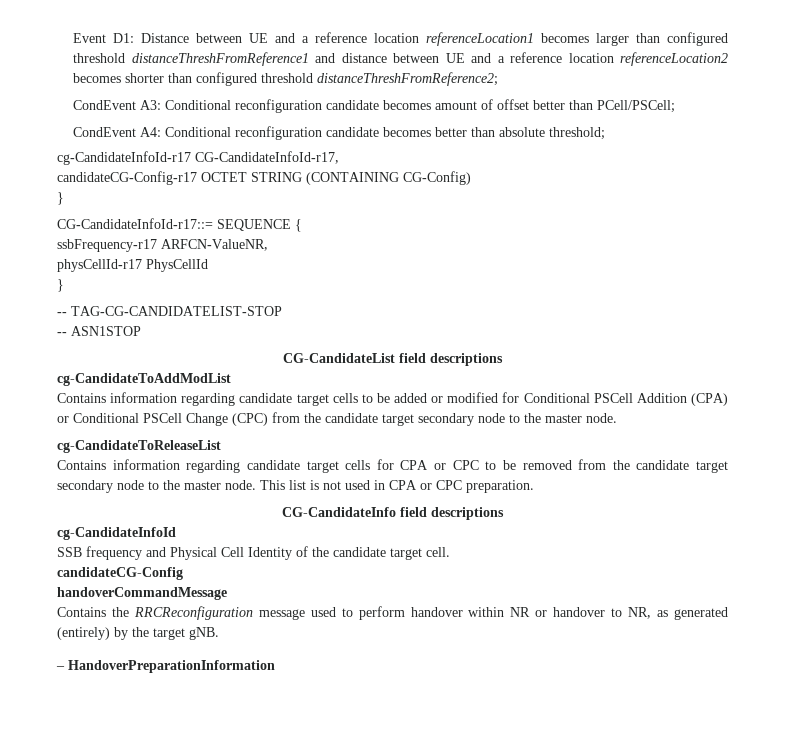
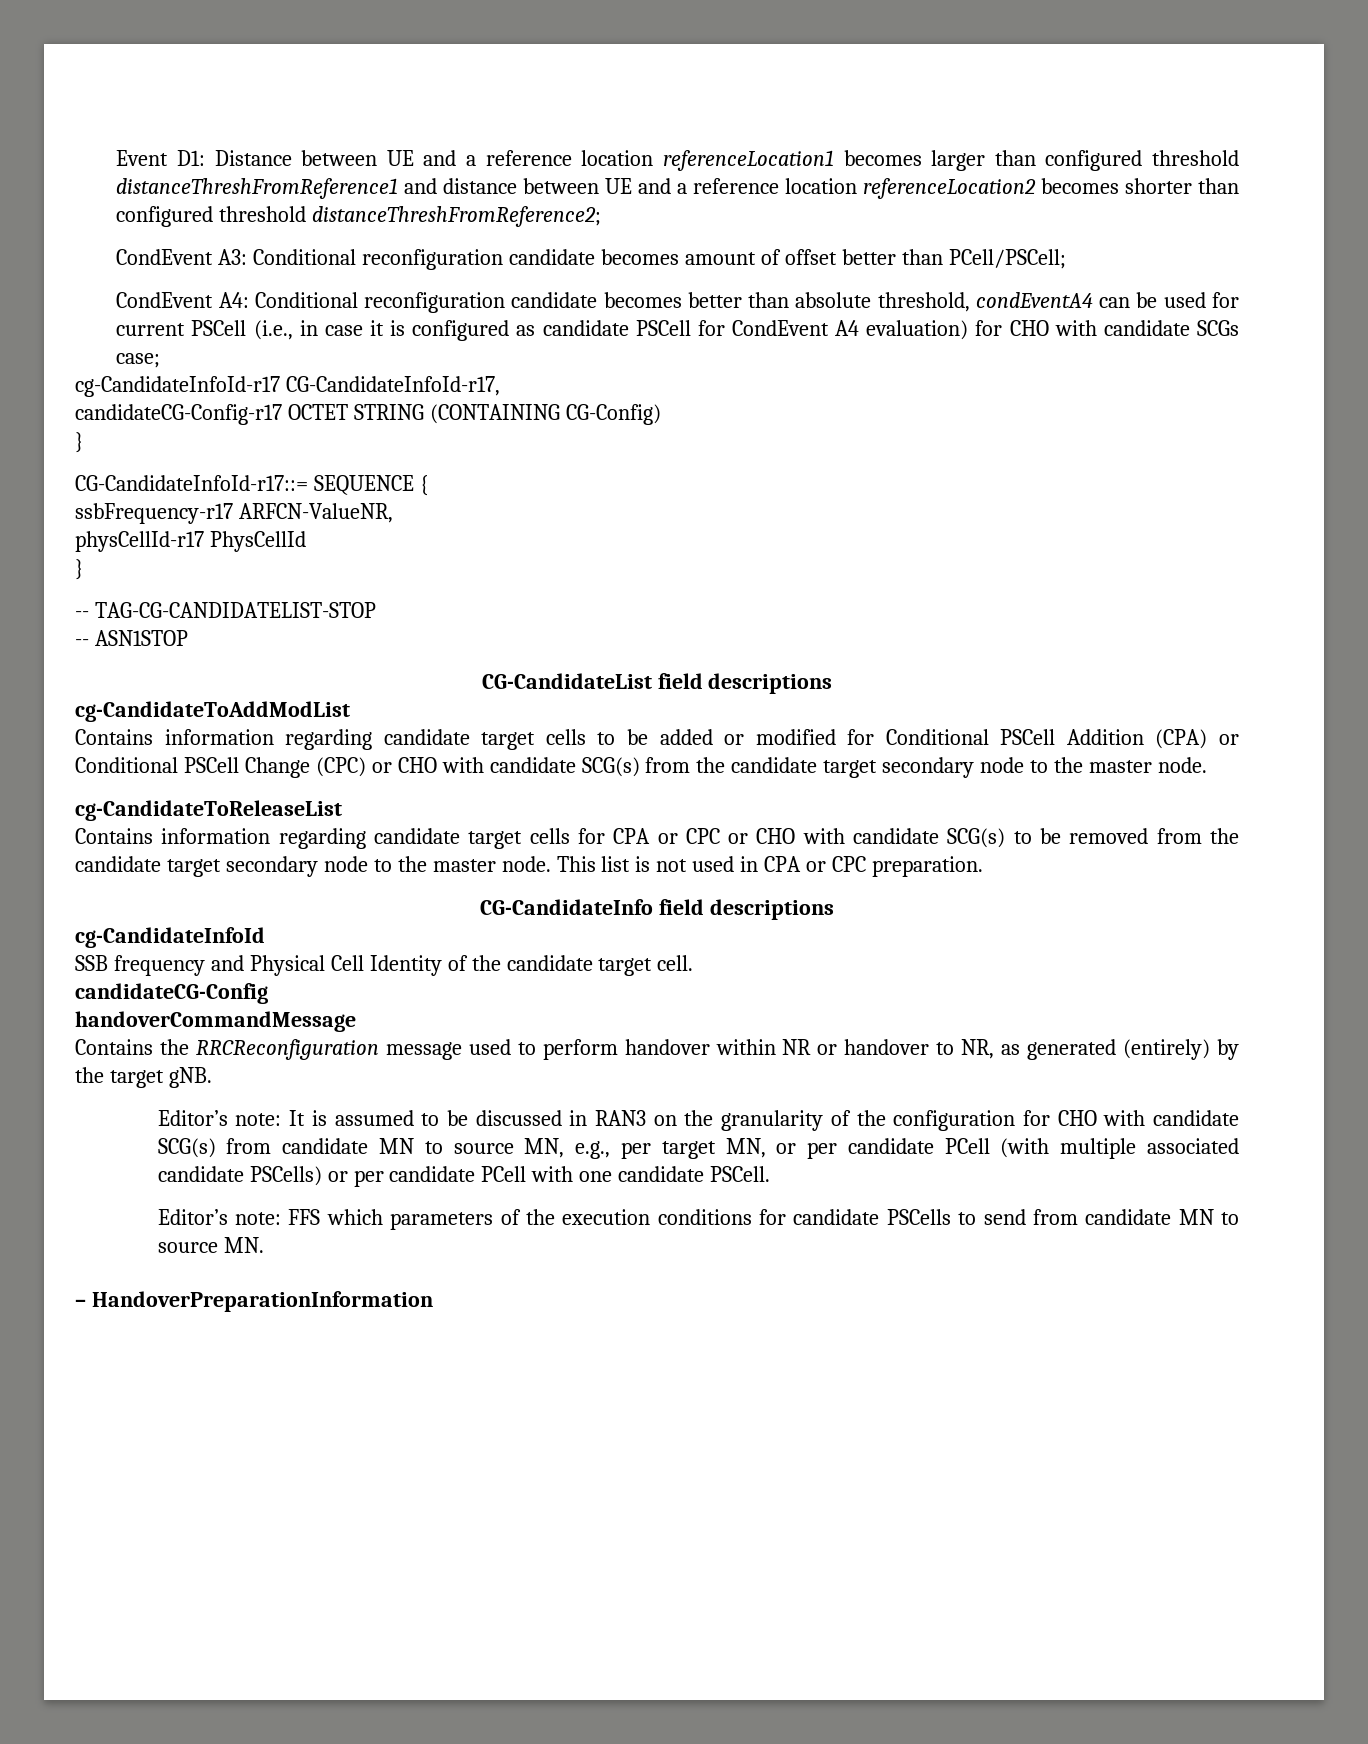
- CondEvent A4: Conditional reconfiguration candidate becomes better than absolute threshold;
+ CondEvent A4: Conditional reconfiguration candidate becomes better than absolute threshold, condEventA4 can be used for current PSCell (i.e., in case it is configured as candidate PSCell for CondEvent A4 evaluation) for CHO with candidate SCGs case;
- Contains information regarding candidate target cells to be added or modified for Conditional PSCell Addition (CPA) or Conditional PSCell Change (CPC) from the candidate target secondary node to the master node.
+ Contains information regarding candidate target cells to be added or modified for Conditional PSCell Addition (CPA) or Conditional PSCell Change (CPC) or CHO with candidate SCG(s) from the candidate target secondary node to the master node.
- Contains information regarding candidate target cells for CPA or CPC to be removed from the candidate target secondary node to the master node.
+ Contains information regarding candidate target cells for CPA or CPC or CHO with candidate SCG(s) to be removed from the candidate target secondary node to the master node.
+ Editor’s note: It is assumed to be discussed in RAN3 on the granularity of the configuration for CHO with candidate SCG(s) from candidate MN to source MN, e.g., per target MN, or per candidate PCell (with multiple associated candidate PSCells) or per candidate PCell with one candidate PSCell.
+ Editor’s note: FFS which parameters of the execution conditions for candidate PSCells to send from candidate MN to source MN.

